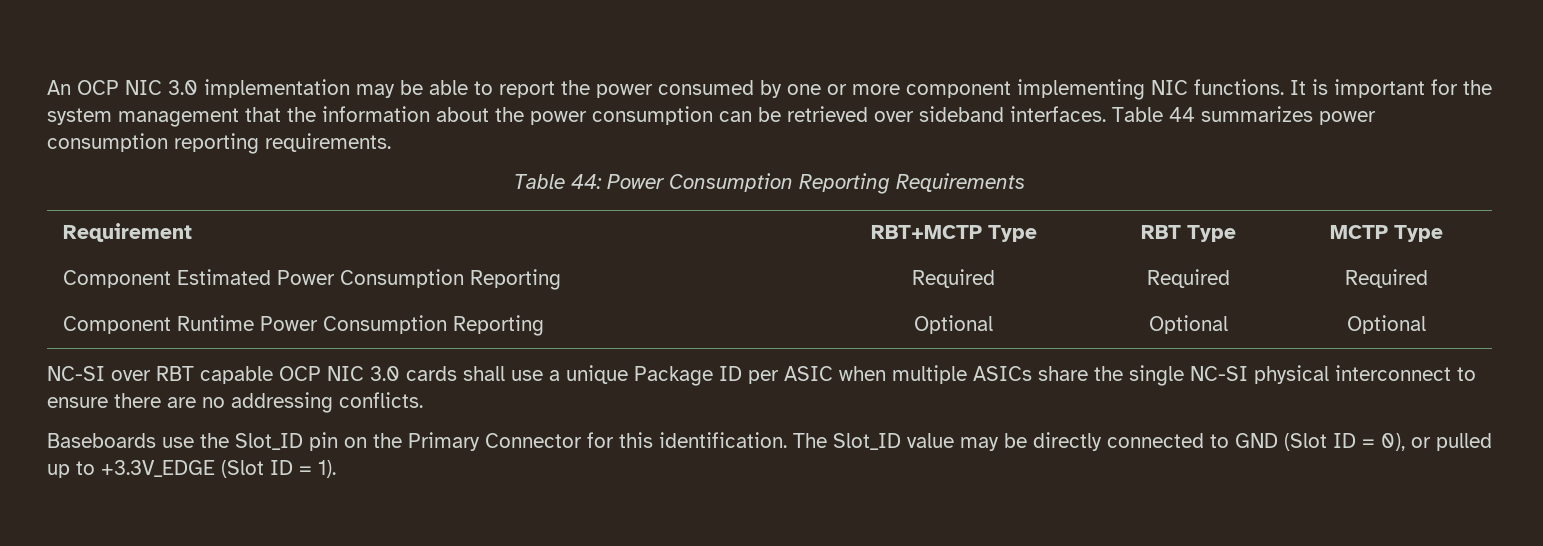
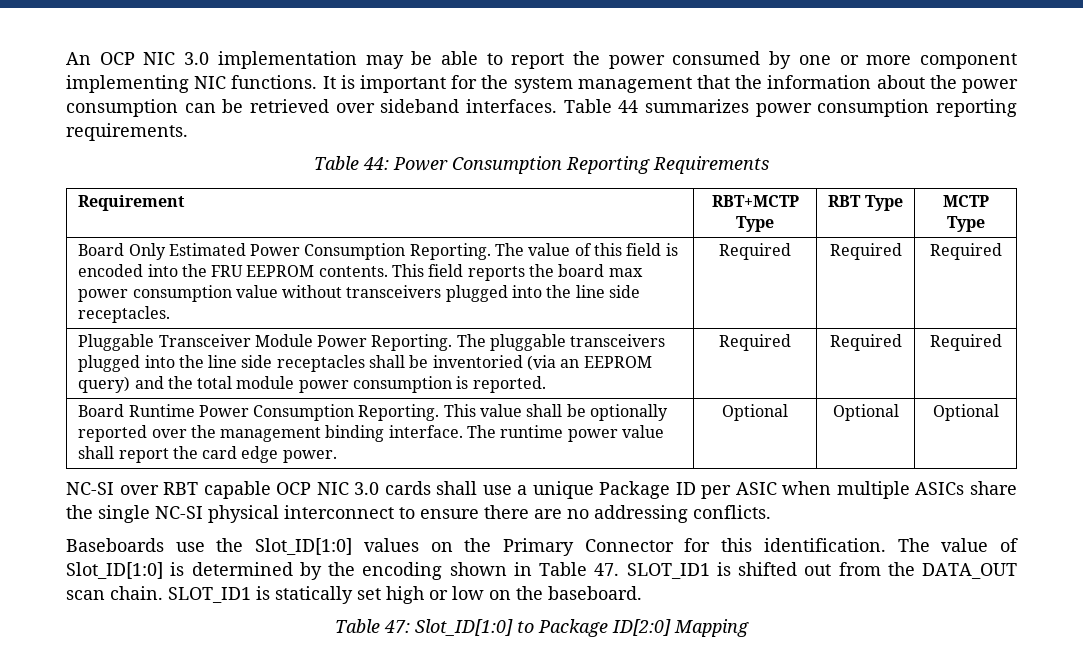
- Component Estimated Power Consumption Reporting | Required | Required | Required
- Component Runtime Power Consumption Reporting | Optional | Optional | Optional
+ Board Only Estimated Power Consumption Reporting. The value of this field is encoded into the FRU EEPROM contents. This field reports the board max power consumption value without transceivers plugged into the line side receptacles. | Required | Required | Required
+ Pluggable Transceiver Module Power Reporting. The pluggable transceivers plugged into the line side receptacles shall be inventoried (via an EEPROM query) and the total module power consumption is reported. | Required | Required | Required
+ Board Runtime Power Consumption Reporting. This value shall be optionally reported over the management binding interface. The runtime power value shall report the card edge power. | Optional | Optional | Optional
- Baseboards use the Slot_ID pin on the Primary Connector for this identification.
+ Baseboards use the Slot_ID[1:0] values on the Primary Connector for this identification.
- The Slot_ID value may be directly connected to GND (Slot ID = 0), or pulled up to +3.3V_EDGE (Slot ID = 1).
+ The value of Slot_ID[1:0] is determined by the encoding shown in Table 47. SLOT_ID1 is shifted out from the DATA_OUT scan chain. SLOT_ID1 is statically set high or low on the baseboard.
+ Table 47: Slot_ID[1:0] to Package ID[2:0] Mapping

